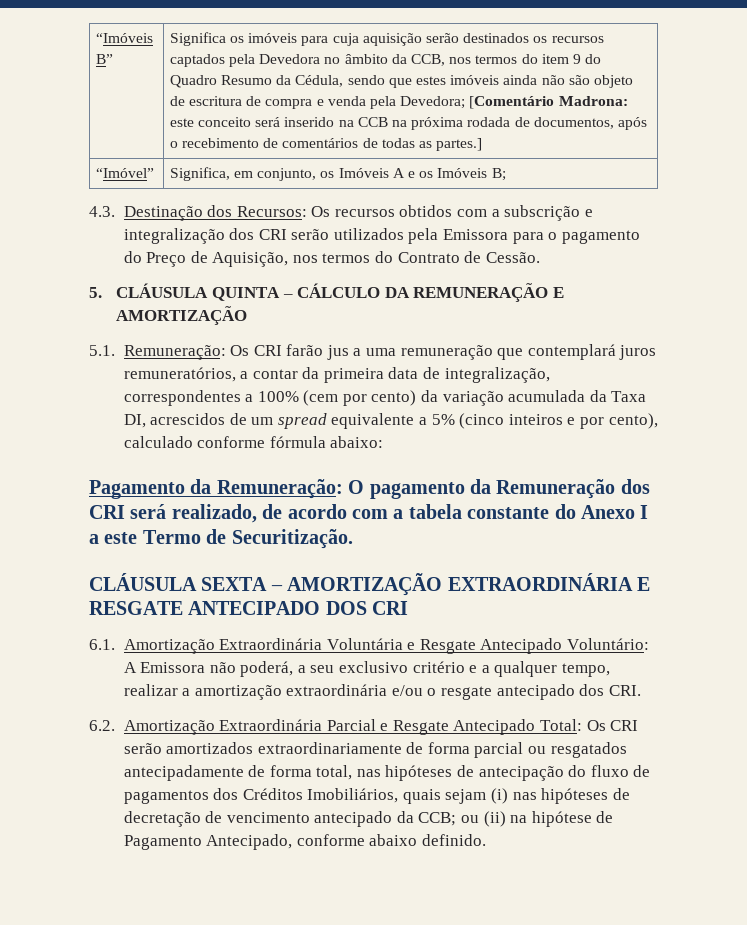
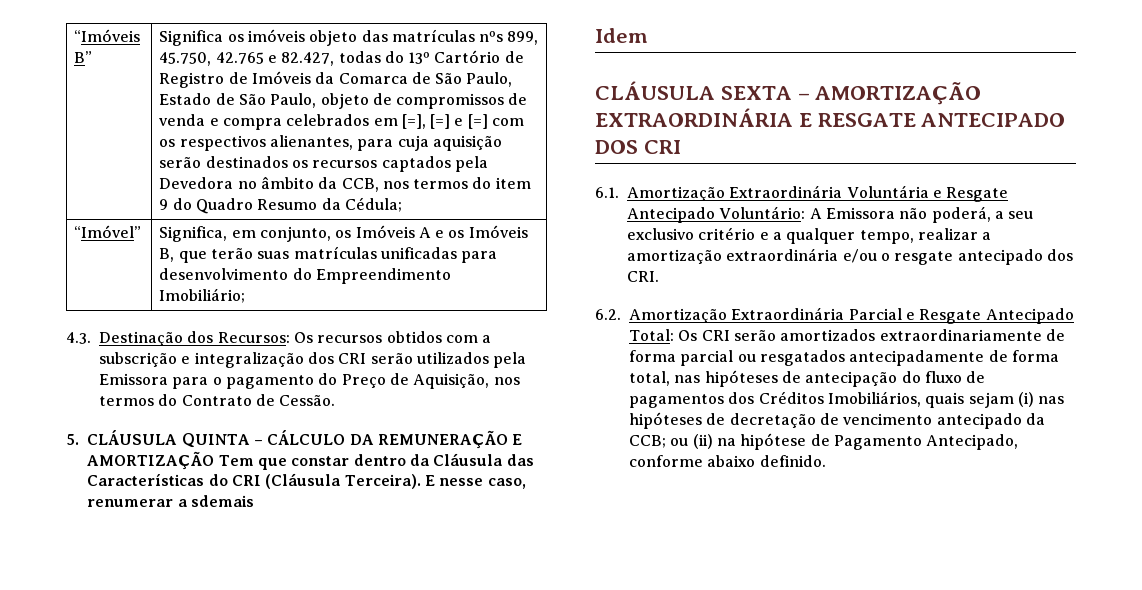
- Significa os imóveis para cuja aquisição serão destinados os recursos captados pela Devedora no âmbito da CCB, nos termos do item 9 do Quadro Resumo da Cédula, sendo que estes imóveis ainda não são objeto de escritura de compra e venda pela Devedora; [Comentário Madrona: este conceito será inserido na CCB na próxima rodada de documentos, após o recebimento de comentários de todas as partes.]
+ Significa os imóveis objeto das matrículas nºs 899, 45.750, 42.765 e 82.427, todas do 13º Cartório de Registro de Imóveis da Comarca de São Paulo, Estado de São Paulo, objeto de compromissos de venda e compra celebrados em [=], [=] e [=] com os respectivos alienantes, para cuja aquisição serão destinados os recursos captados pela Devedora no âmbito da CCB, nos termos do item 9 do Quadro Resumo da Cédula;
- “Imóvel” | Significa, em conjunto, os Imóveis A e os Imóveis B;
+ “Imóvel” | Significa, em conjunto, os Imóveis A e os Imóveis B, que terão suas matrículas unificadas para desenvolvimento do Empreendimento Imobiliário;
- 5. CLÁUSULA QUINTA – CÁLCULO DA REMUNERAÇÃO E AMORTIZAÇÃO
- 5.1. Remuneração: Os CRI farão jus a uma remuneração que contemplará juros remuneratórios, a contar da primeira data de integralização, correspondentes a 100% (cem por cento) da variação acumulada da Taxa DI, acrescidos de um spread equivalente a 5% (cinco inteiros e por cento), calculado conforme fórmula abaixo:
- Pagamento da Remuneração: O pagamento da Remuneração dos CRI será realizado, de acordo com a tabela constante do Anexo I a este Termo de Securitização.
+ 5. CLÁUSULA QUINTA – CÁLCULO DA REMUNERAÇÃO E AMORTIZAÇÃO Tem que constar dentro da Cláusula das Características do CRI (Cláusula Terceira). E nesse caso, renumerar a sdemais
+ Idem

